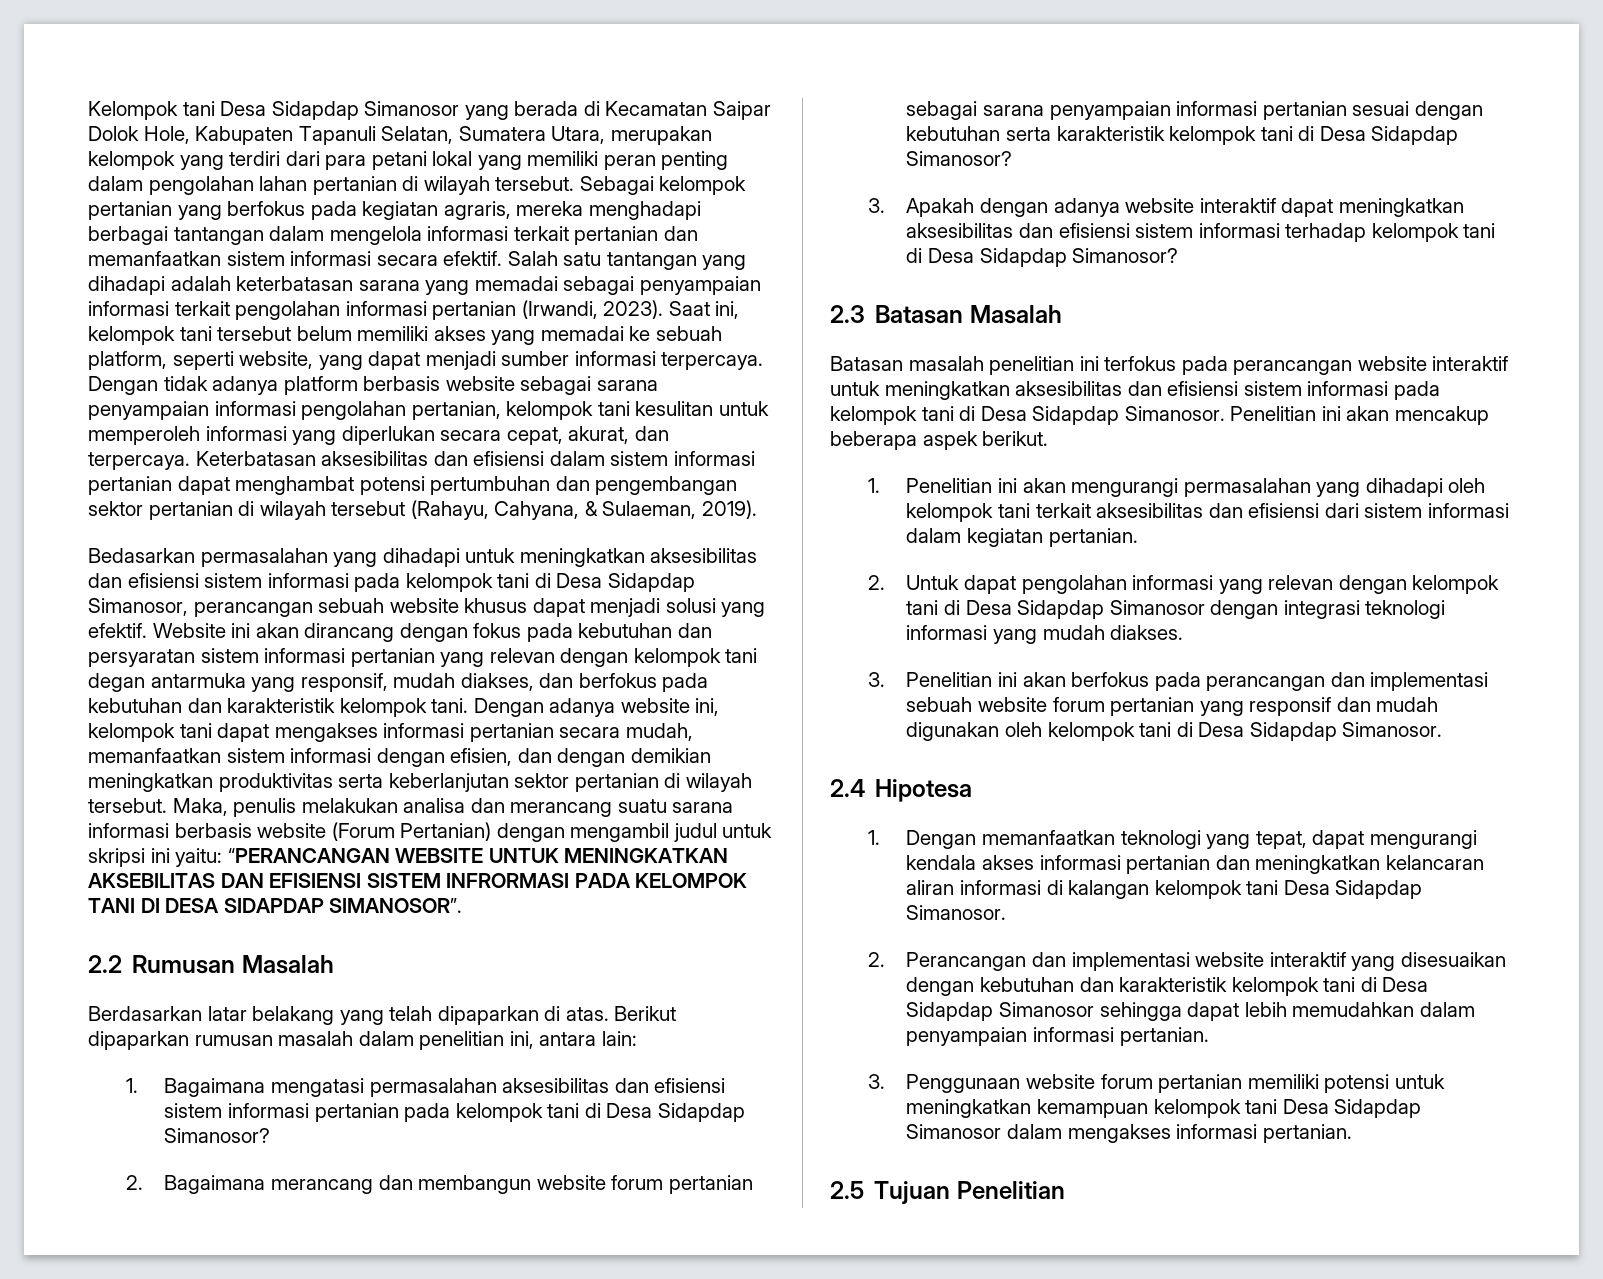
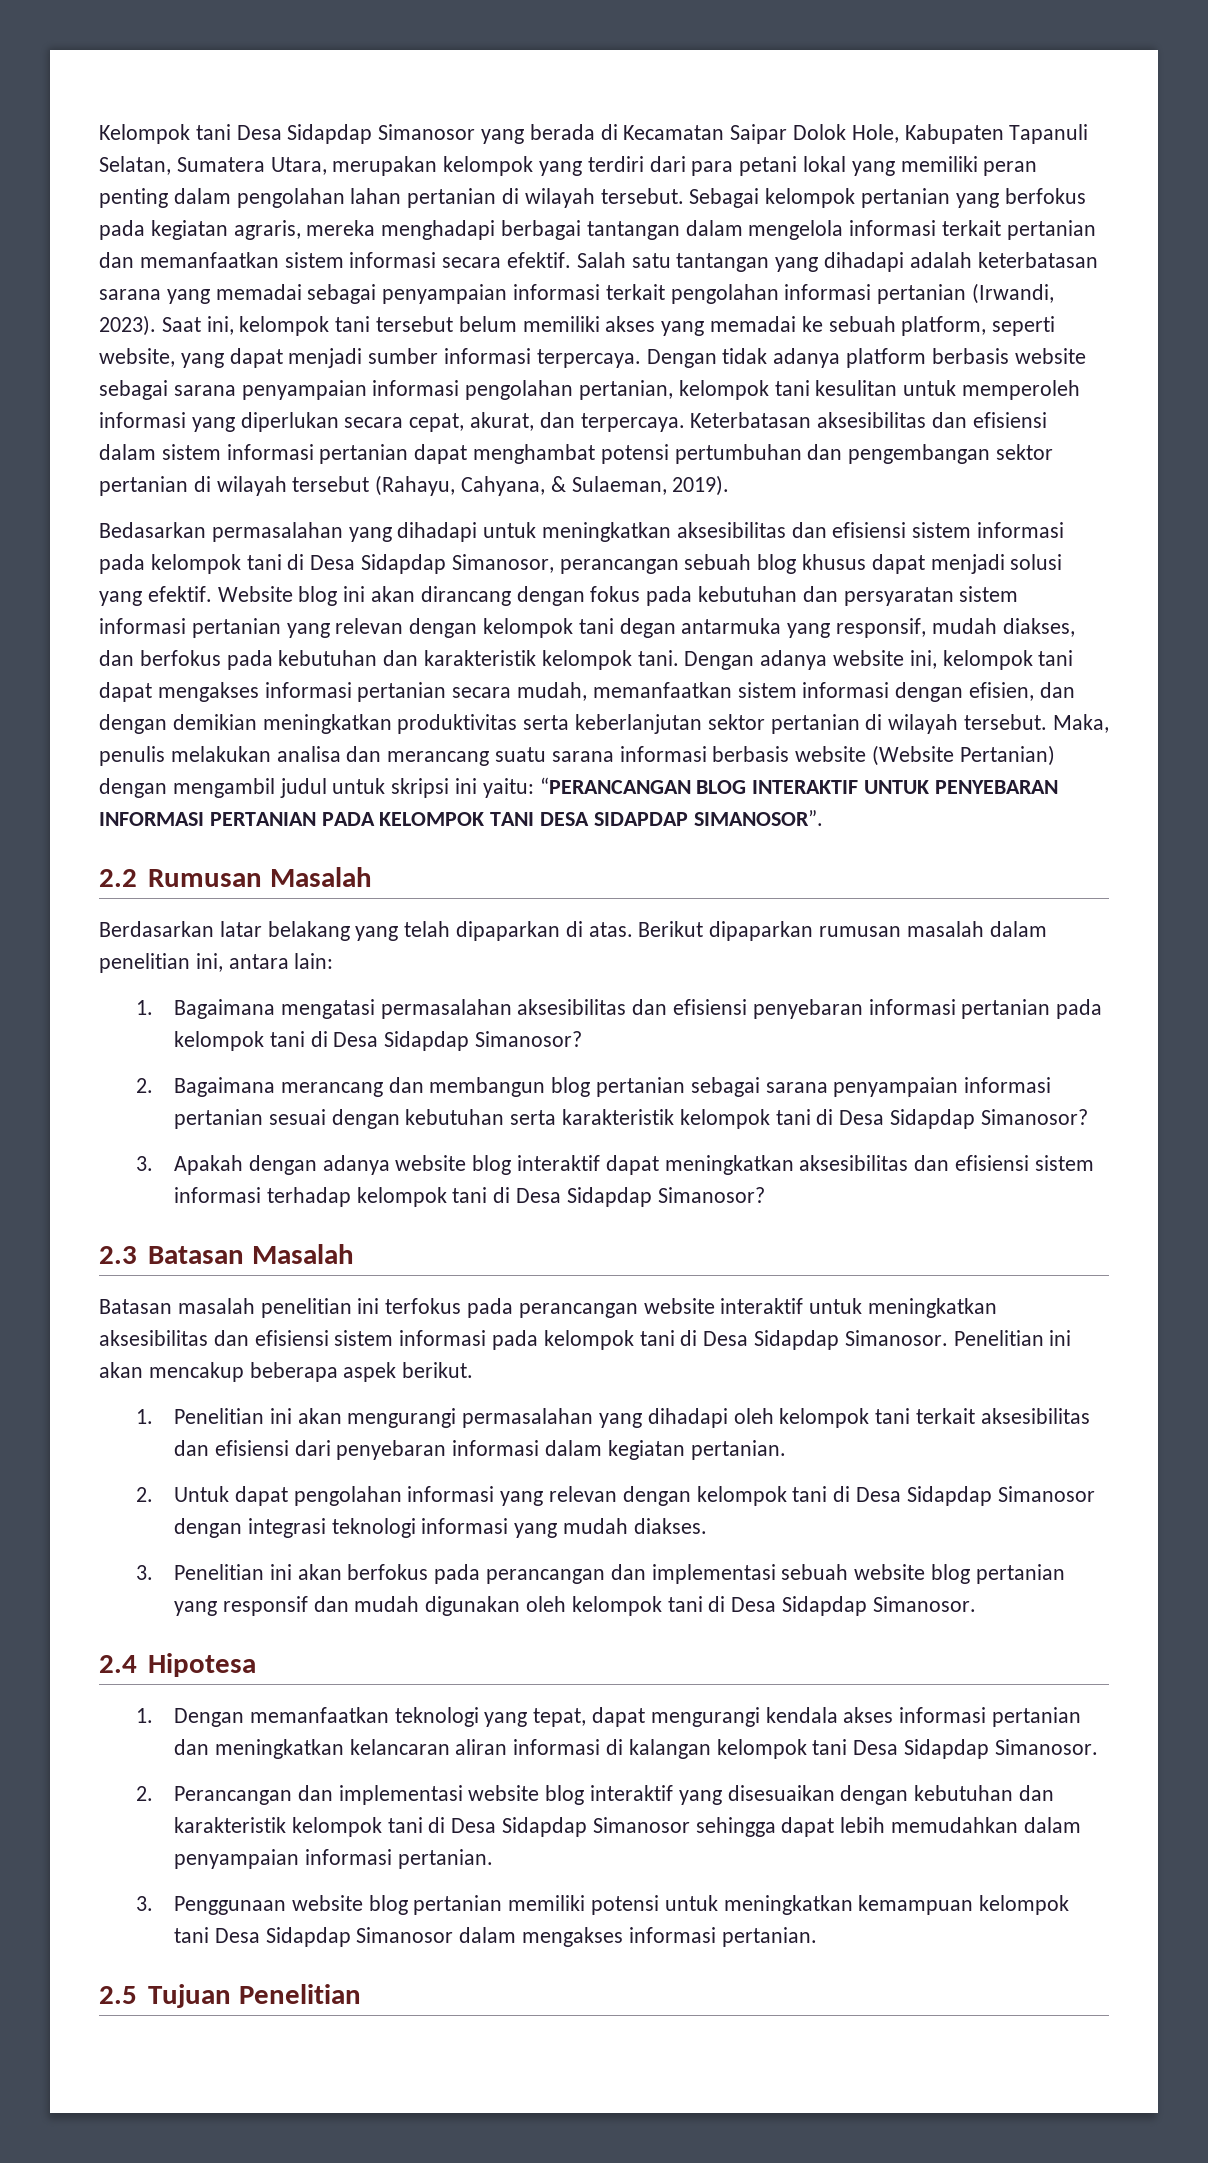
- Bedasarkan permasalahan yang dihadapi untuk meningkatkan aksesibilitas dan efisiensi sistem informasi pada kelompok tani di Desa Sidapdap Simanosor, perancangan sebuah website khusus dapat menjadi solusi yang efektif.
+ Bedasarkan permasalahan yang dihadapi untuk meningkatkan aksesibilitas dan efisiensi sistem informasi pada kelompok tani di Desa Sidapdap Simanosor, perancangan sebuah blog khusus dapat menjadi solusi yang efektif.
- Website ini akan dirancang dengan fokus pada kebutuhan dan persyaratan sistem informasi pertanian yang relevan dengan kelompok tani degan antarmuka yang responsif, mudah diakses, dan berfokus pada kebutuhan dan karakteristik kelompok tani.
+ Website blog ini akan dirancang dengan fokus pada kebutuhan dan persyaratan sistem informasi pertanian yang relevan dengan kelompok tani degan antarmuka yang responsif, mudah diakses, dan berfokus pada kebutuhan dan karakteristik kelompok tani.
- Maka, penulis melakukan analisa dan merancang suatu sarana informasi berbasis website (Forum Pertanian) dengan mengambil judul untuk skripsi ini yaitu: “PERANCANGAN WEBSITE UNTUK MENINGKATKAN AKSEBILITAS DAN EFISIENSI SISTEM INFRORMASI PADA KELOMPOK TANI DI DESA SIDAPDAP SIMANOSOR”.
+ Maka, penulis melakukan analisa dan merancang suatu sarana informasi berbasis website (Website Pertanian) dengan mengambil judul untuk skripsi ini yaitu: “PERANCANGAN BLOG INTERAKTIF UNTUK PENYEBARAN INFORMASI PERTANIAN PADA KELOMPOK TANI DESA SIDAPDAP SIMANOSOR”.
- 1. Bagaimana mengatasi permasalahan aksesibilitas dan efisiensi sistem informasi pertanian pada kelompok tani di Desa Sidapdap Simanosor?
+ 1. Bagaimana mengatasi permasalahan aksesibilitas dan efisiensi penyebaran informasi pertanian pada kelompok tani di Desa Sidapdap Simanosor?
- 2. Bagaimana merancang dan membangun website forum pertanian sebagai sarana penyampaian informasi pertanian sesuai dengan kebutuhan serta karakteristik kelompok tani di Desa Sidapdap Simanosor?
+ 2. Bagaimana merancang dan membangun blog pertanian sebagai sarana penyampaian informasi pertanian sesuai dengan kebutuhan serta karakteristik kelompok tani di Desa Sidapdap Simanosor?
- 3. Apakah dengan adanya website interaktif dapat meningkatkan aksesibilitas dan efisiensi sistem informasi terhadap kelompok tani di Desa Sidapdap Simanosor?
+ 3. Apakah dengan adanya website blog interaktif dapat meningkatkan aksesibilitas dan efisiensi sistem informasi terhadap kelompok tani di Desa Sidapdap Simanosor?
- 1. Penelitian ini akan mengurangi permasalahan yang dihadapi oleh kelompok tani terkait aksesibilitas dan efisiensi dari sistem informasi dalam kegiatan pertanian.
+ 1. Penelitian ini akan mengurangi permasalahan yang dihadapi oleh kelompok tani terkait aksesibilitas dan efisiensi dari penyebaran informasi dalam kegiatan pertanian.
- 3. Penelitian ini akan berfokus pada perancangan dan implementasi sebuah website forum pertanian yang responsif dan mudah digunakan oleh kelompok tani di Desa Sidapdap Simanosor.
+ 3. Penelitian ini akan berfokus pada perancangan dan implementasi sebuah website blog pertanian yang responsif dan mudah digunakan oleh kelompok tani di Desa Sidapdap Simanosor.
- 2. Perancangan dan implementasi website interaktif yang disesuaikan dengan kebutuhan dan karakteristik kelompok tani di Desa Sidapdap Simanosor sehingga dapat lebih memudahkan dalam penyampaian informasi pertanian.
+ 2. Perancangan dan implementasi website blog interaktif yang disesuaikan dengan kebutuhan dan karakteristik kelompok tani di Desa Sidapdap Simanosor sehingga dapat lebih memudahkan dalam penyampaian informasi pertanian.
- 3. Penggunaan website forum pertanian memiliki potensi untuk meningkatkan kemampuan kelompok tani Desa Sidapdap Simanosor dalam mengakses informasi pertanian.
+ 3. Penggunaan website blog pertanian memiliki potensi untuk meningkatkan kemampuan kelompok tani Desa Sidapdap Simanosor dalam mengakses informasi pertanian.

